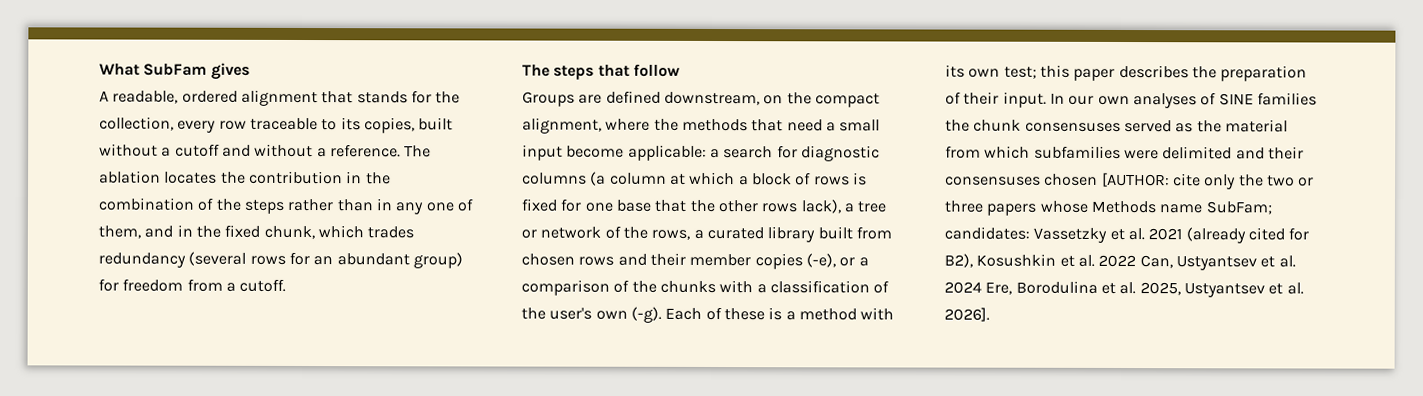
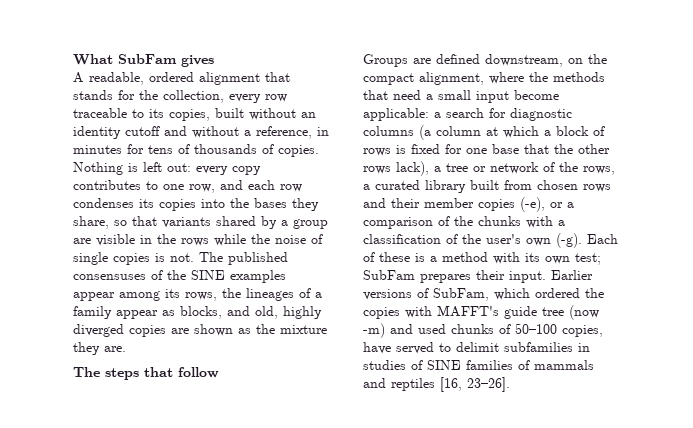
- A readable, ordered alignment that stands for the collection, every row traceable to its copies, built without a cutoff and without a reference. The ablation locates the contribution in the combination of the steps rather than in any one of them, and in the fixed chunk, which trades redundancy (several rows for an abundant group) for freedom from a cutoff.
+ A readable, ordered alignment that stands for the collection, every row traceable to its copies, built without an identity cutoff and without a reference, in minutes for tens of thousands of copies. Nothing is left out: every copy contributes to one row, and each row condenses its copies into the bases they share, so that variants shared by a group are visible in the rows while the noise of single copies is not. The published consensuses of the SINE examples appear among its rows, the lineages of a family appear as blocks, and old, highly diverged copies are shown as the mixture they are.
- Each of these is a method with its own test; this paper describes the preparation of their input. In our own analyses of SINE families the chunk consensuses served as the material from which subfamilies were delimited and their consensuses chosen [AUTHOR: cite only the two or three papers whose Methods name SubFam; candidates: Vassetzky et al. 2021 (already cited for B2), Kosushkin et al. 2022 Can, Ustyantsev et al. 2024 Ere, Borodulina et al. 2025, Ustyantsev et al. 2026].
+ Each of these is a method with its own test; SubFam prepares their input. Earlier versions of SubFam, which ordered the copies with MAFFT's guide tree (now -m) and used chunks of 50–100 copies, have served to delimit subfamilies in studies of SINE families of mammals and reptiles [16, 23–26].

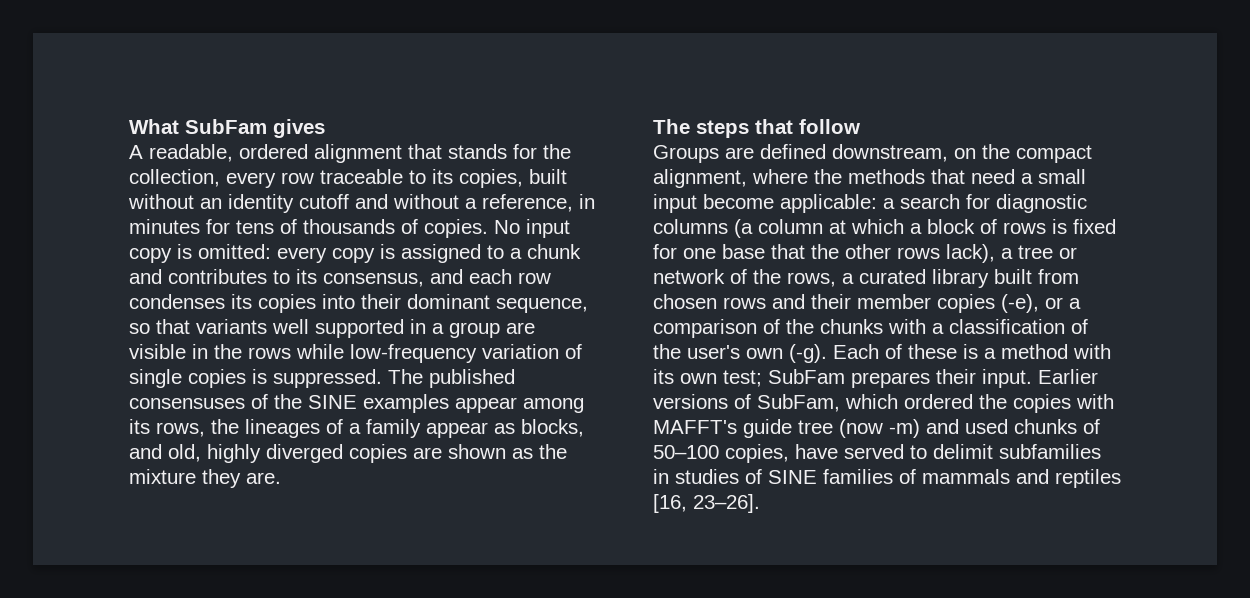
- Nothing is left out: every copy contributes to one row, and each row condenses its copies into the bases they share, so that variants shared by a group are visible in the rows while the noise of single copies is not.
+ No input copy is omitted: every copy is assigned to a chunk and contributes to its consensus, and each row condenses its copies into their dominant sequence, so that variants well supported in a group are visible in the rows while low-frequency variation of single copies is suppressed.

